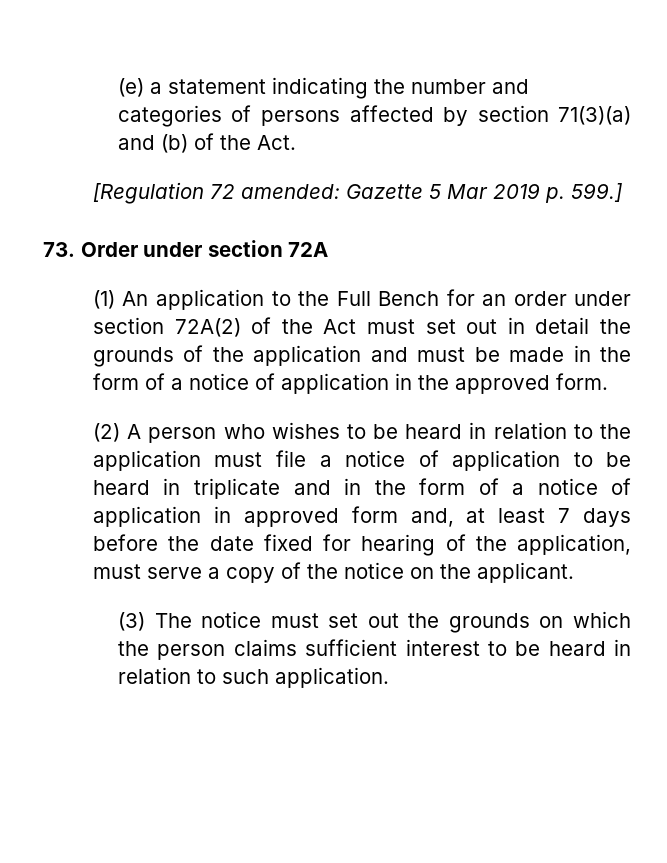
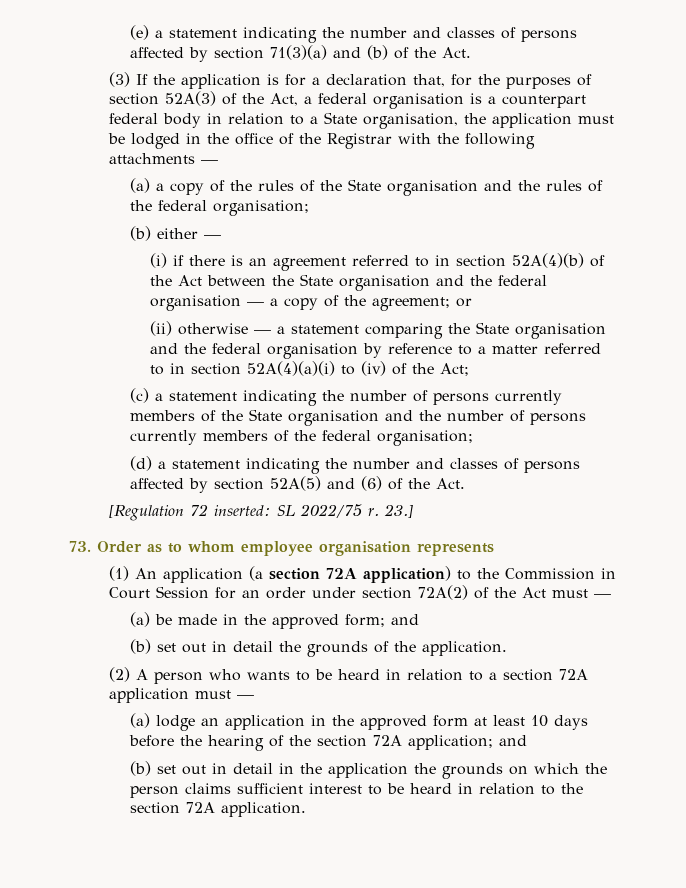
- (e) a statement indicating the number and categories of persons affected by section 71(3)(a) and (b) of the Act.
+ (e) a statement indicating the number and classes of persons affected by section 71(3)(a) and (b) of the Act.
- [Regulation 72 amended: Gazette 5 Mar 2019 p. 599.]
- 73. Order under section 72A
- (1) An application to the Full Bench for an order under section 72A(2) of the Act must set out in detail the grounds of the application and must be made in the form of a notice of application in the approved form.
+ (3) If the application is for a declaration that, for the purposes of section 52A(3) of the Act, a federal organisation is a counterpart federal body in relation to a State organisation, the application must be lodged in the office of the Registrar with the following attachments —
+ (a) a copy of the rules of the State organisation and the rules of the federal organisation;
+ (b) either —
+ (i) if there is an agreement referred to in section 52A(4)(b) of the Act between the State organisation and the federal organisation — a copy of the agreement; or
+ (ii) otherwise — a statement comparing the State organisation and the federal organisation by reference to a matter referred to in section 52A(4)(a)(i) to (iv) of the Act;
+ (c) a statement indicating the number of persons currently members of the State organisation and the number of persons currently members of the federal organisation;
+ (d) a statement indicating the number and classes of persons affected by section 52A(5) and (6) of the Act.
+ [Regulation 72 inserted: SL 2022/75 r. 23.]
+ 73. Order as to whom employee organisation represents
+ (1) An application (a section 72A application) to the Commission in Court Session for an order under section 72A(2) of the Act must —
+ (a) be made in the approved form; and
+ (b) set out in detail the grounds of the application.
- (2) A person who wishes to be heard in relation to the application must file a notice of application to be heard in triplicate and in the form of a notice of application in approved form and, at least 7 days before the date fixed for hearing of the application, must serve a copy of the notice on the applicant.
- (3) The notice must set out the grounds on which the person claims sufficient interest to be heard in relation to such application.
+ (2) A person who wants to be heard in relation to a section 72A application must —
+ (a) lodge an application in the approved form at least 10 days before the hearing of the section 72A application; and
+ (b) set out in detail in the application the grounds on which the person claims sufficient interest to be heard in relation to the section 72A application.

